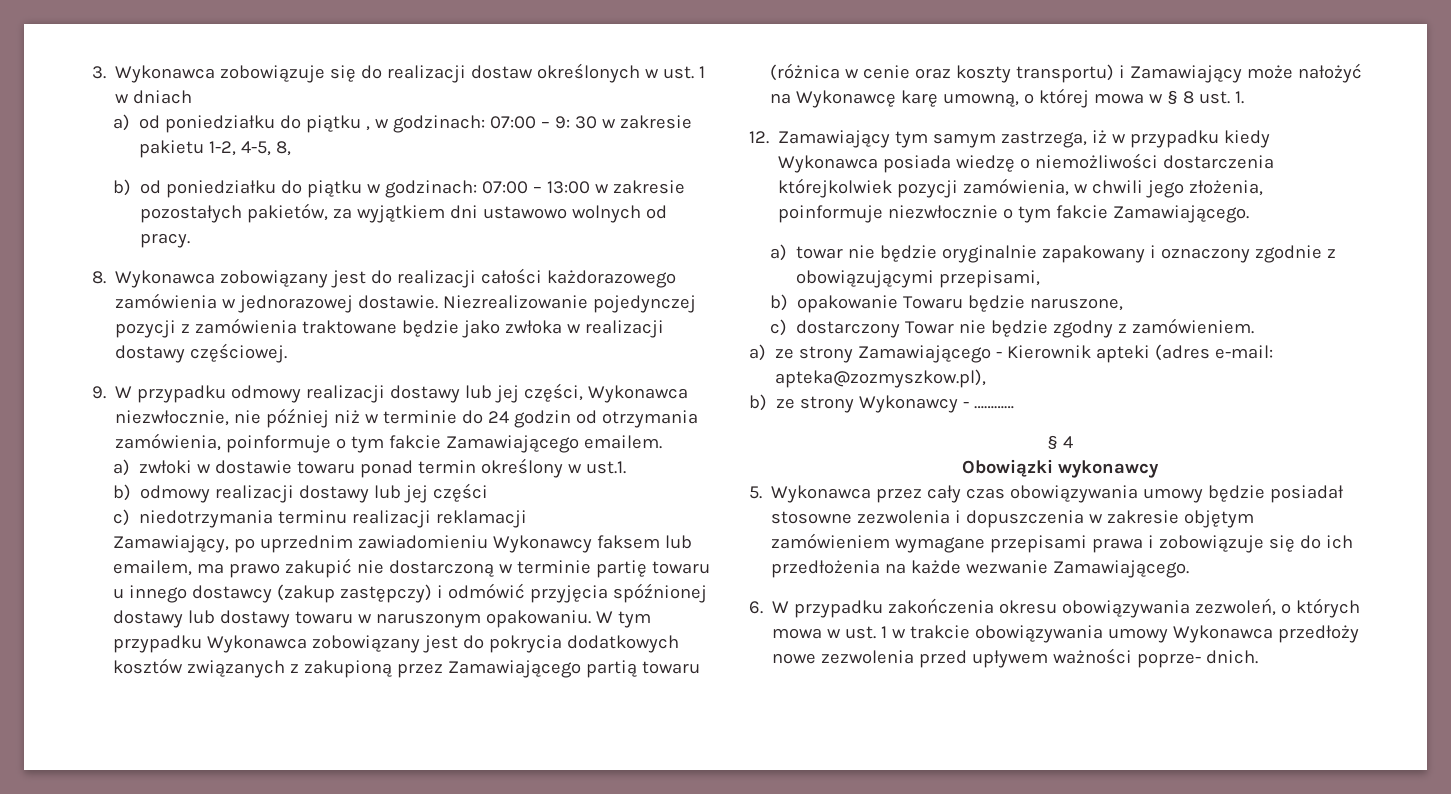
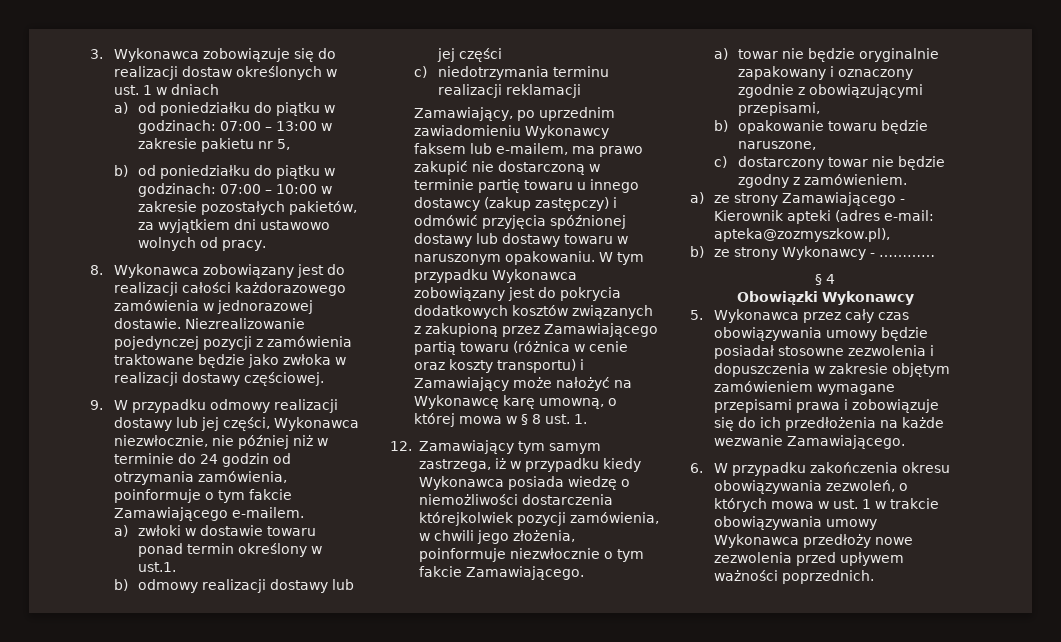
- a) od poniedziałku do piątku , w godzinach: 07:00 – 9: 30 w zakresie pakietu 1-2, 4-5, 8,
+ a) od poniedziałku do piątku w godzinach: 07:00 – 13:00 w zakresie pakietu nr 5,
- b) od poniedziałku do piątku w godzinach: 07:00 – 13:00 w zakresie pozostałych pakietów, za wyjątkiem dni ustawowo wolnych od pracy.
+ b) od poniedziałku do piątku w godzinach: 07:00 – 10:00 w zakresie pozostałych pakietów, za wyjątkiem dni ustawowo wolnych od pracy.
- 9. W przypadku odmowy realizacji dostawy lub jej części, Wykonawca niezwłocznie, nie później niż w terminie do 24 godzin od otrzymania zamówienia, poinformuje o tym fakcie Zamawiającego emailem.
+ 9. W przypadku odmowy realizacji dostawy lub jej części, Wykonawca niezwłocznie, nie później niż w terminie do 24 godzin od otrzymania zamówienia, poinformuje o tym fakcie Zamawiającego e-mailem.
- Zamawiający, po uprzednim zawiadomieniu Wykonawcy faksem lub emailem, ma prawo zakupić nie dostarczoną w terminie partię towaru u innego dostawcy (zakup zastępczy) i odmówić przyjęcia spóźnionej dostawy lub dostawy towaru w naruszonym opakowaniu.
+ Zamawiający, po uprzednim zawiadomieniu Wykonawcy faksem lub e-mailem, ma prawo zakupić nie dostarczoną w terminie partię towaru u innego dostawcy (zakup zastępczy) i odmówić przyjęcia spóźnionej dostawy lub dostawy towaru w naruszonym opakowaniu.
- b) opakowanie Towaru będzie naruszone,
+ b) opakowanie towaru będzie naruszone,
- c) dostarczony Towar nie będzie zgodny z zamówieniem.
+ c) dostarczony towar nie będzie zgodny z zamówieniem.
- Obowiązki wykonawcy
+ Obowiązki Wykonawcy
- 6. W przypadku zakończenia okresu obowiązywania zezwoleń, o których mowa w ust. 1 w trakcie obowiązywania umowy Wykonawca przedłoży nowe zezwolenia przed upływem ważności poprze- dnich.
+ 6. W przypadku zakończenia okresu obowiązywania zezwoleń, o których mowa w ust. 1 w trakcie obowiązywania umowy Wykonawca przedłoży nowe zezwolenia przed upływem ważności poprzednich.

